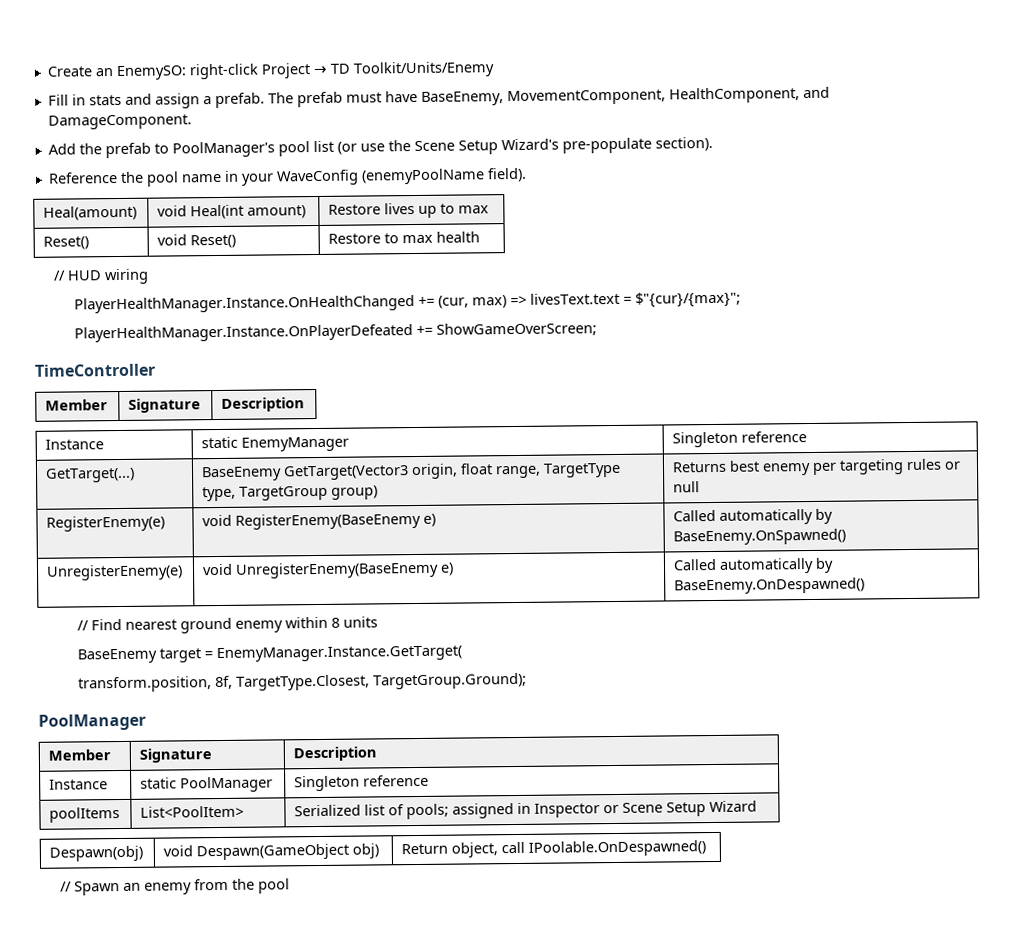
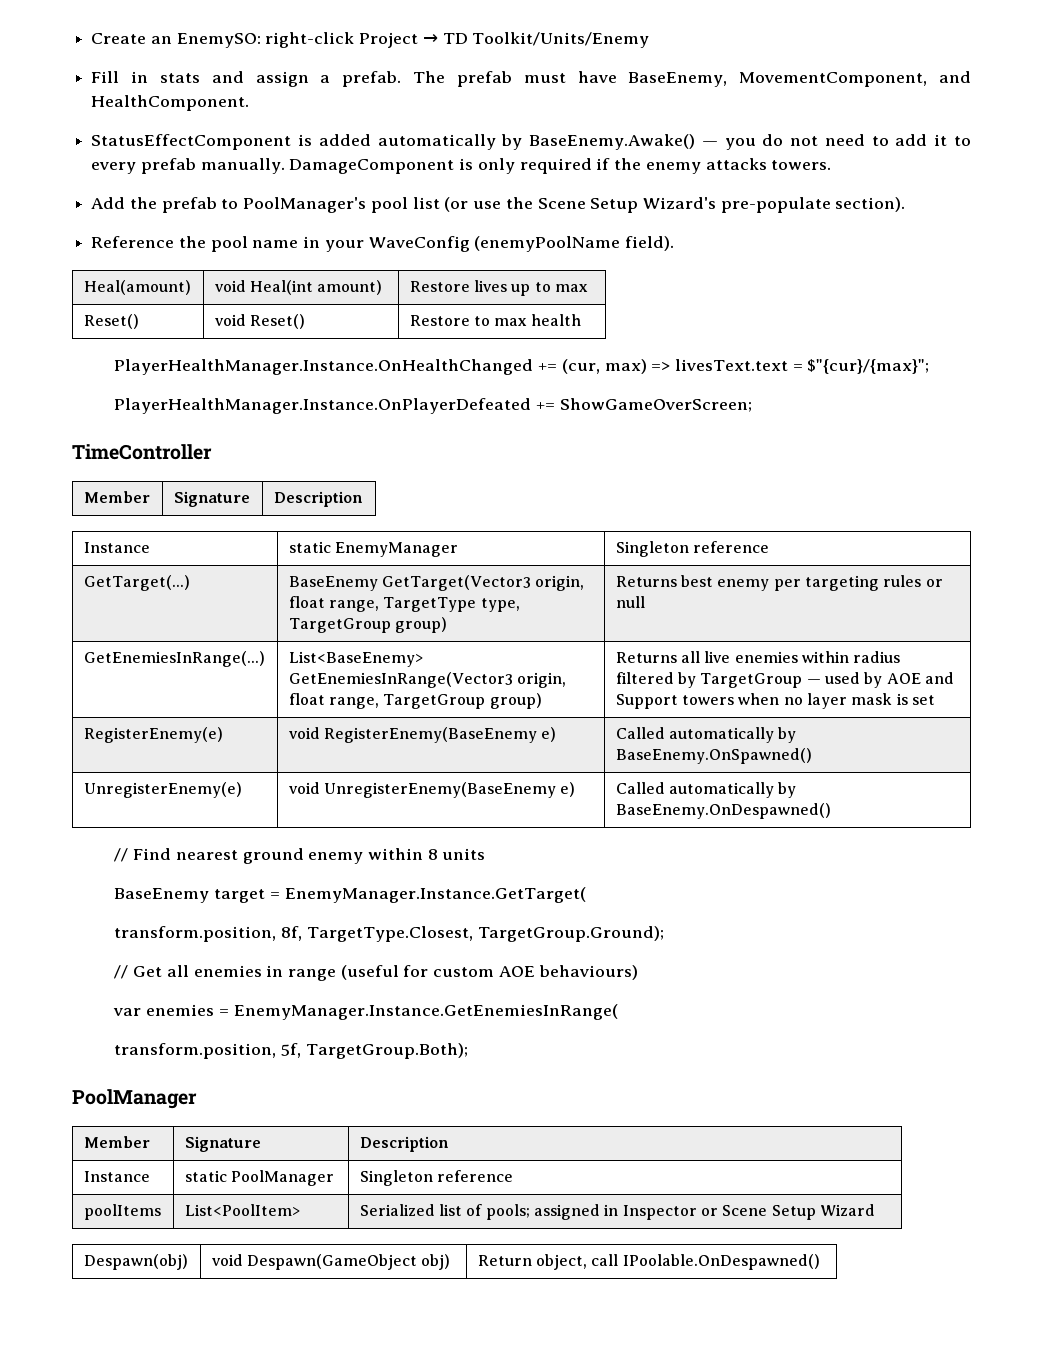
- The prefab must have BaseEnemy, MovementComponent, HealthComponent, and DamageComponent.
+ The prefab must have BaseEnemy, MovementComponent, and HealthComponent.
+ StatusEffectComponent is added automatically by BaseEnemy.Awake() — you do not need to add it to every prefab manually. DamageComponent is only required if the enemy attacks towers.
- // HUD wiring
+ GetEnemiesInRange(...) | List<BaseEnemy> GetEnemiesInRange(Vector3 origin, float range, TargetGroup group) | Returns all live enemies within radius filtered by TargetGroup — used by AOE and Support towers when no layer mask is set
+ // Get all enemies in range (useful for custom AOE behaviours)
+ var enemies = EnemyManager.Instance.GetEnemiesInRange(
+ transform.position, 5f, TargetGroup.Both);
- // Spawn an enemy from the pool

